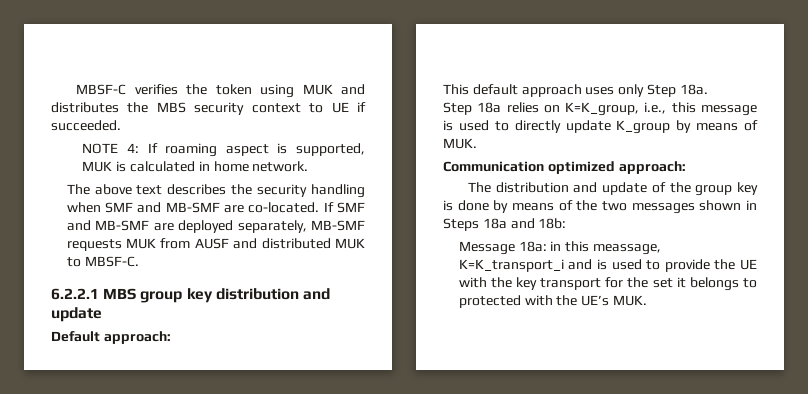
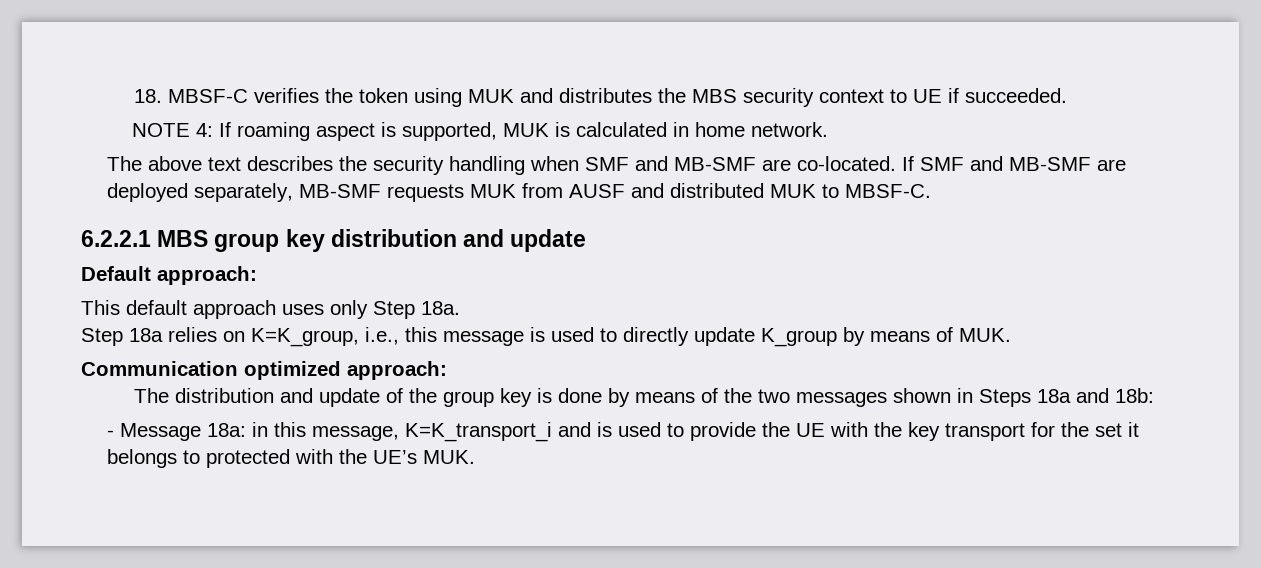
- MBSF-C verifies the token using MUK and distributes the MBS security context to UE if succeeded.
+ 18. MBSF-C verifies the token using MUK and distributes the MBS security context to UE if succeeded.
- Message 18a: in this meassage, K=K_transport_i and is used to provide the UE with the key transport for the set it belongs to protected with the UE’s MUK.
+ - Message 18a: in this message, K=K_transport_i and is used to provide the UE with the key transport for the set it belongs to protected with the UE’s MUK.

